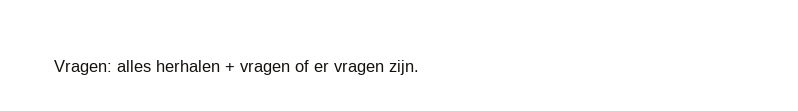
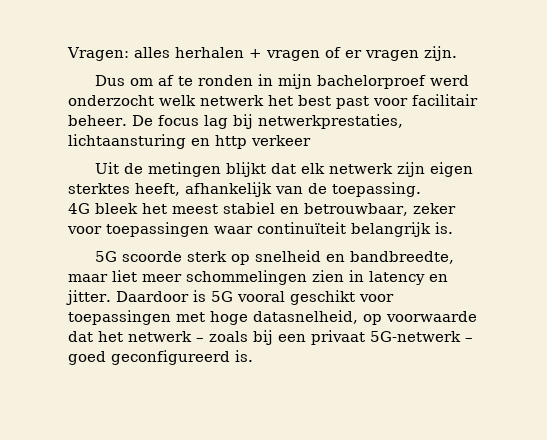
+ Dus om af te ronden in mijn bachelorproef werd onderzocht welk netwerk het best past voor facilitair beheer. De focus lag bij netwerkprestaties, lichtaansturing en http verkeer
+ Uit de metingen blijkt dat elk netwerk zijn eigen sterktes heeft, afhankelijk van de toepassing.
+ 4G bleek het meest stabiel en betrouwbaar, zeker voor toepassingen waar continuïteit belangrijk is.
+ 5G scoorde sterk op snelheid en bandbreedte, maar liet meer schommelingen zien in latency en jitter. Daardoor is 5G vooral geschikt voor toepassingen met hoge datasnelheid, op voorwaarde dat het netwerk – zoals bij een privaat 5G-netwerk – goed geconfigureerd is.

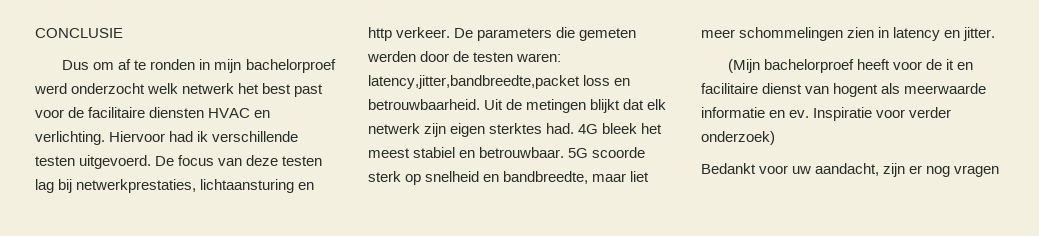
- Vragen: alles herhalen + vragen of er vragen zijn.
+ CONCLUSIE
- Dus om af te ronden in mijn bachelorproef werd onderzocht welk netwerk het best past voor facilitair beheer. De focus lag bij netwerkprestaties, lichtaansturing en http verkeer
- Uit de metingen blijkt dat elk netwerk zijn eigen sterktes heeft, afhankelijk van de toepassing.
- 4G bleek het meest stabiel en betrouwbaar, zeker voor toepassingen waar continuïteit belangrijk is.
- 5G scoorde sterk op snelheid en bandbreedte, maar liet meer schommelingen zien in latency en jitter. Daardoor is 5G vooral geschikt voor toepassingen met hoge datasnelheid, op voorwaarde dat het netwerk – zoals bij een privaat 5G-netwerk – goed geconfigureerd is.
+ Dus om af te ronden in mijn bachelorproef werd onderzocht welk netwerk het best past voor de facilitaire diensten HVAC en verlichting. Hiervoor had ik verschillende testen uitgevoerd. De focus van deze testen lag bij netwerkprestaties, lichtaansturing en http verkeer. De parameters die gemeten werden door de testen waren: latency,jitter,bandbreedte,packet loss en betrouwbaarheid. Uit de metingen blijkt dat elk netwerk zijn eigen sterktes had. 4G bleek het meest stabiel en betrouwbaar. 5G scoorde sterk op snelheid en bandbreedte, maar liet meer schommelingen zien in latency en jitter.
+ (Mijn bachelorproef heeft voor de it en facilitaire dienst van hogent als meerwaarde informatie en ev. Inspiratie voor verder onderzoek)
+ Bedankt voor uw aandacht, zijn er nog vragen

